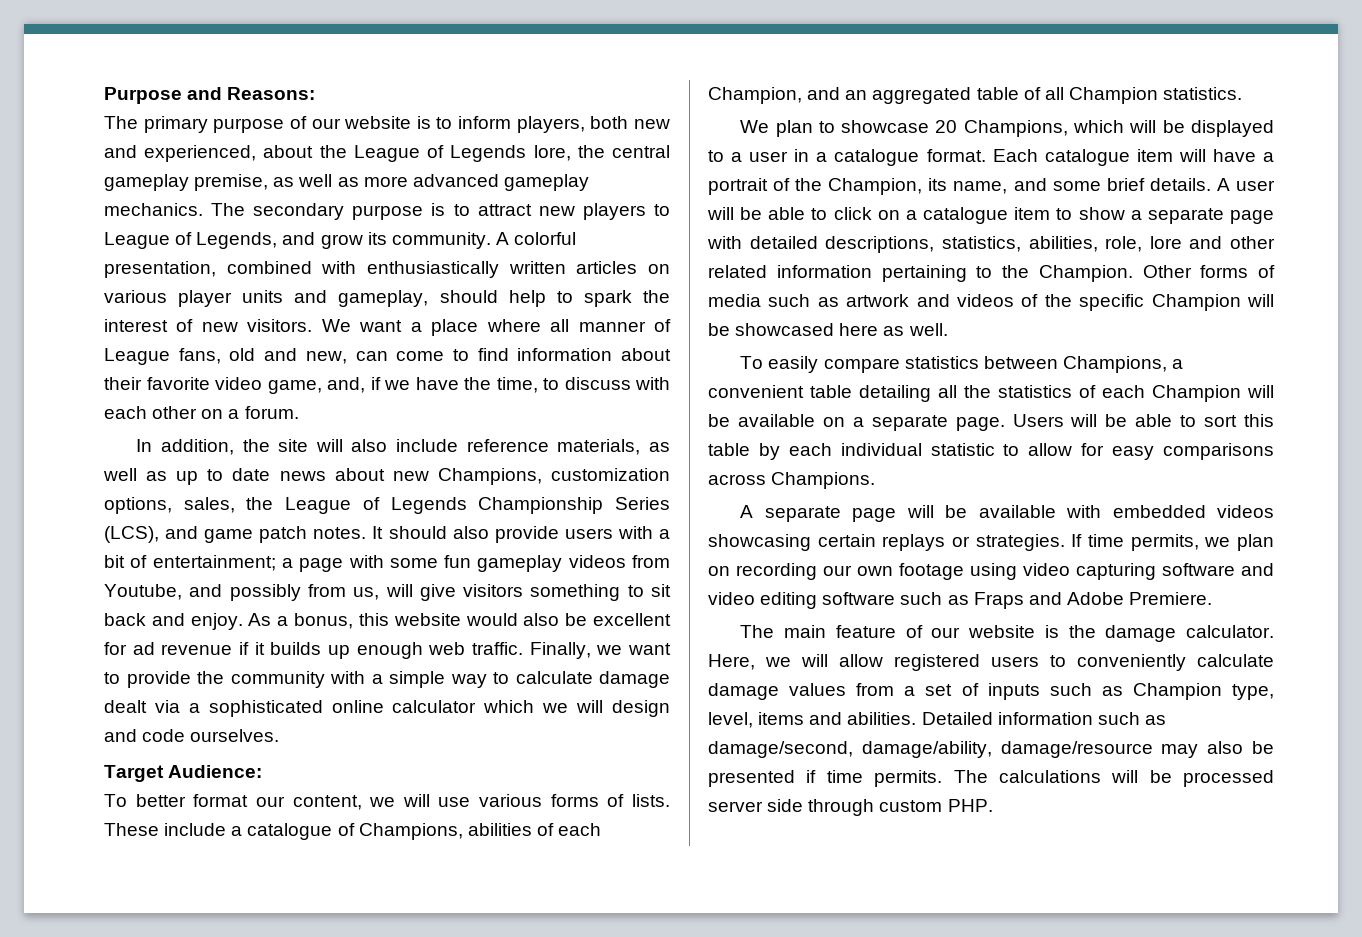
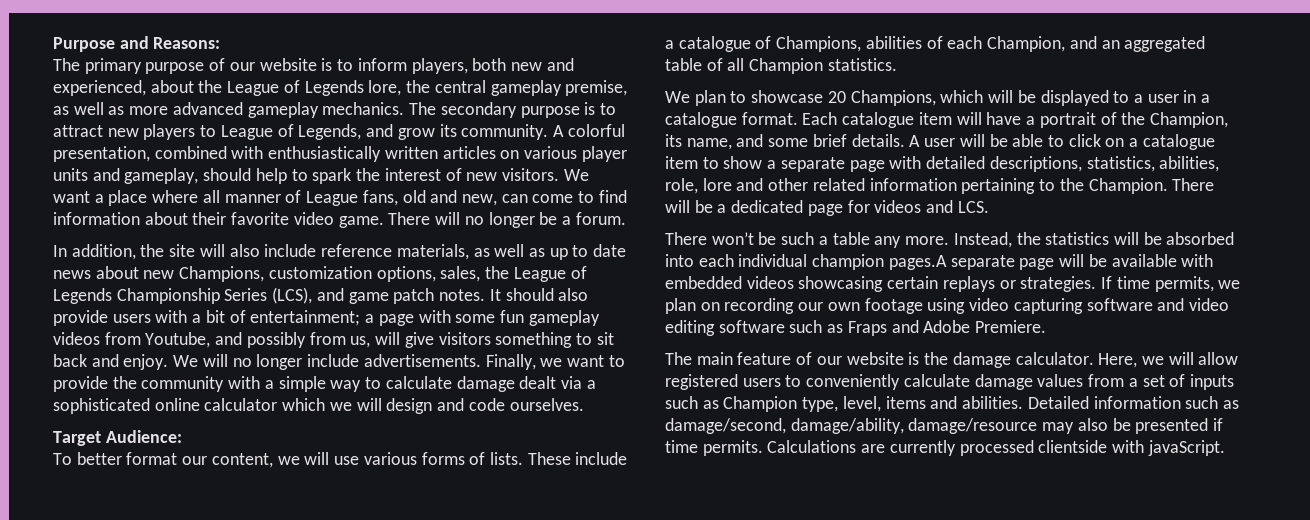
- We want a place where all manner of League fans, old and new, can come to find information about their favorite video game, and, if we have the time, to discuss with each other on a forum.
+ We want a place where all manner of League fans, old and new, can come to find information about their favorite video game. There will no longer be a forum.
- As a bonus, this website would also be excellent for ad revenue if it builds up enough web traffic.
+ We will no longer include advertisements.
- Other forms of media such as artwork and videos of the specific Champion will be showcased here as well.
- To easily compare statistics between Champions, a convenient table detailing all the statistics of each Champion will be available on a separate page. Users will be able to sort this table by each individual statistic to allow for easy comparisons across Champions.
- A separate page will be available with embedded videos showcasing certain replays or strategies.
+ There will be a dedicated page for videos and LCS.
+ There won’t be such a table any more. Instead, the statistics will be absorbed into each individual champion pages.A separate page will be available with embedded videos showcasing certain replays or strategies.
- The calculations will be processed server side through custom PHP.
+ Calculations are currently processed clientside with javaScript.

